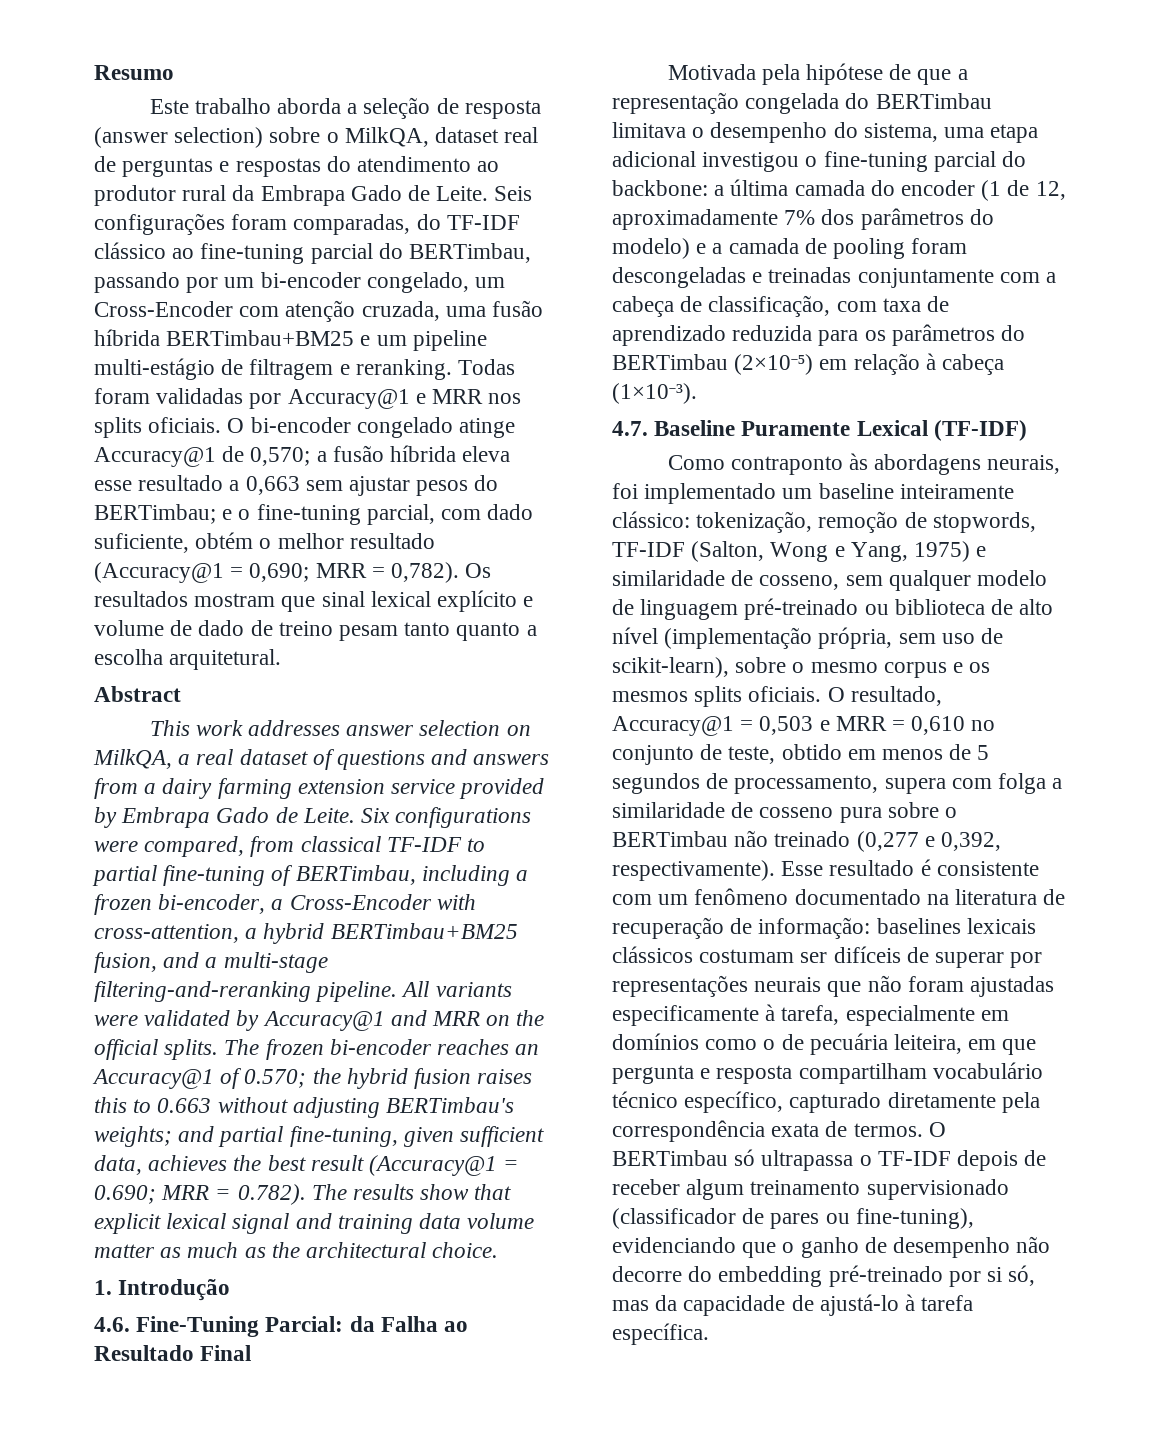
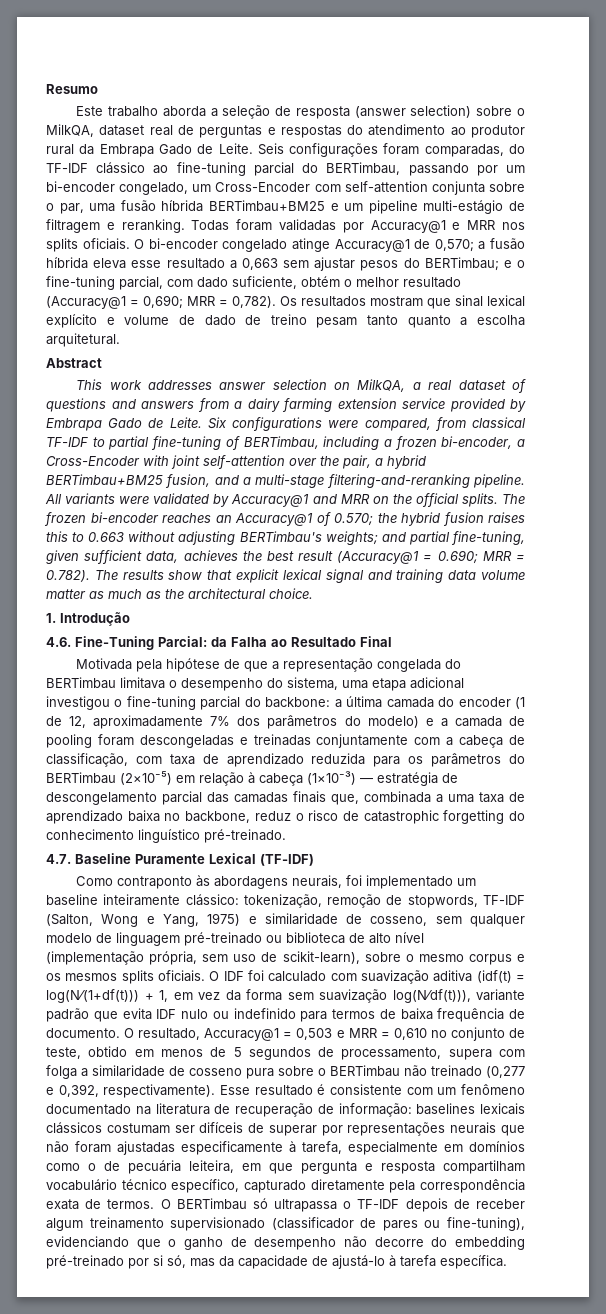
- Seis configurações foram comparadas, do TF-IDF clássico ao fine-tuning parcial do BERTimbau, passando por um bi-encoder congelado, um Cross-Encoder com atenção cruzada, uma fusão híbrida BERTimbau+BM25 e um pipeline multi-estágio de filtragem e reranking.
+ Seis configurações foram comparadas, do TF-IDF clássico ao fine-tuning parcial do BERTimbau, passando por um bi-encoder congelado, um Cross-Encoder com self-attention conjunta sobre o par, uma fusão híbrida BERTimbau+BM25 e um pipeline multi-estágio de filtragem e reranking.
- Six configurations were compared, from classical TF-IDF to partial fine-tuning of BERTimbau, including a frozen bi-encoder, a Cross-Encoder with cross-attention, a hybrid BERTimbau+BM25 fusion, and a multi-stage filtering-and-reranking pipeline.
+ Six configurations were compared, from classical TF-IDF to partial fine-tuning of BERTimbau, including a frozen bi-encoder, a Cross-Encoder with joint self-attention over the pair, a hybrid BERTimbau+BM25 fusion, and a multi-stage filtering-and-reranking pipeline.
- a última camada do encoder (1 de 12, aproximadamente 7% dos parâmetros do modelo) e a camada de pooling foram descongeladas e treinadas conjuntamente com a cabeça de classificação, com taxa de aprendizado reduzida para os parâmetros do BERTimbau (2×10⁻⁵) em relação à cabeça (1×10⁻³).
+ a última camada do encoder (1 de 12, aproximadamente 7% dos parâmetros do modelo) e a camada de pooling foram descongeladas e treinadas conjuntamente com a cabeça de classificação, com taxa de aprendizado reduzida para os parâmetros do BERTimbau (2×10⁻⁵) em relação à cabeça (1×10⁻³) — estratégia de descongelamento parcial das camadas finais que, combinada a uma taxa de aprendizado baixa no backbone, reduz o risco de catastrophic forgetting do conhecimento linguístico pré-treinado.
- O resultado, Accuracy@1 = 0,503 e MRR = 0,610 no conjunto de teste, obtido em menos de 5 segundos de processamento, supera com folga a similaridade de cosseno pura sobre o BERTimbau não treinado (0,277 e 0,392, respectivamente).
+ O IDF foi calculado com suavização aditiva (idf(t) = log(N⁄(1+df(t))) + 1, em vez da forma sem suavização log(N⁄df(t))), variante padrão que evita IDF nulo ou indefinido para termos de baixa frequência de documento. O resultado, Accuracy@1 = 0,503 e MRR = 0,610 no conjunto de teste, obtido em menos de 5 segundos de processamento, supera com folga a similaridade de cosseno pura sobre o BERTimbau não treinado (0,277 e 0,392, respectivamente).

